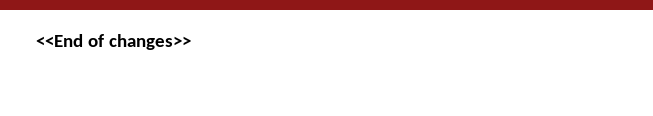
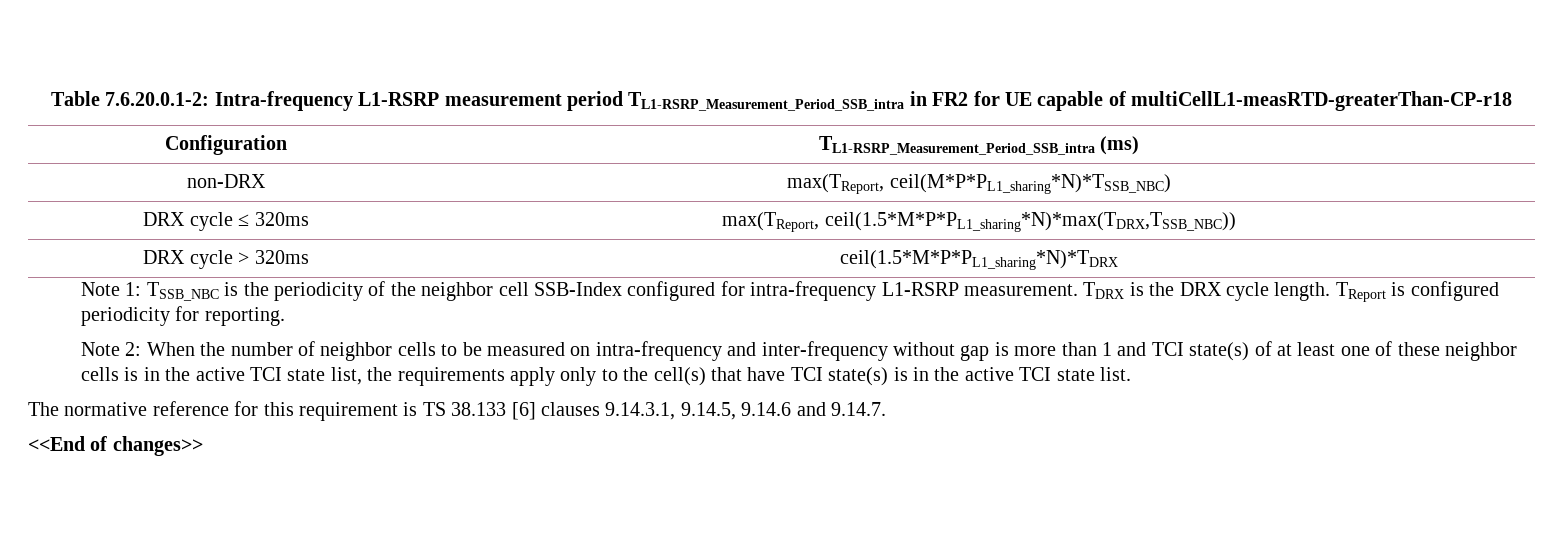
+ Table 7.6.20.0.1-2: Intra-frequency L1-RSRP measurement period TL1-RSRP_Measurement_Period_SSB_intra in FR2 for UE capable of multiCellL1-measRTD-greaterThan-CP-r18
+ Configuration | TL1-RSRP_Measurement_Period_SSB_intra (ms)
+ non-DRX | max(TReport, ceil(M*P*PL1_sharing*N)*TSSB_NBC)
+ DRX cycle ≤ 320ms | max(TReport, ceil(1.5*M*P*PL1_sharing*N)*max(TDRX,TSSB_NBC))
+ DRX cycle > 320ms | ceil(1.5*M*P*PL1_sharing*N)*TDRX
+ Note 1: TSSB_NBC is the periodicity of the neighbor cell SSB-Index configured for intra-frequency L1-RSRP measurement. TDRX is the DRX cycle length. TReport is configured periodicity for reporting.
+ Note 2: When the number of neighbor cells to be measured on intra-frequency and inter-frequency without gap is more than 1 and TCI state(s) of at least one of these neighbor cells is in the active TCI state list, the requirements apply only to the cell(s) that have TCI state(s) is in the active TCI state list.
+ The normative reference for this requirement is TS 38.133 [6] clauses 9.14.3.1, 9.14.5, 9.14.6 and 9.14.7.

